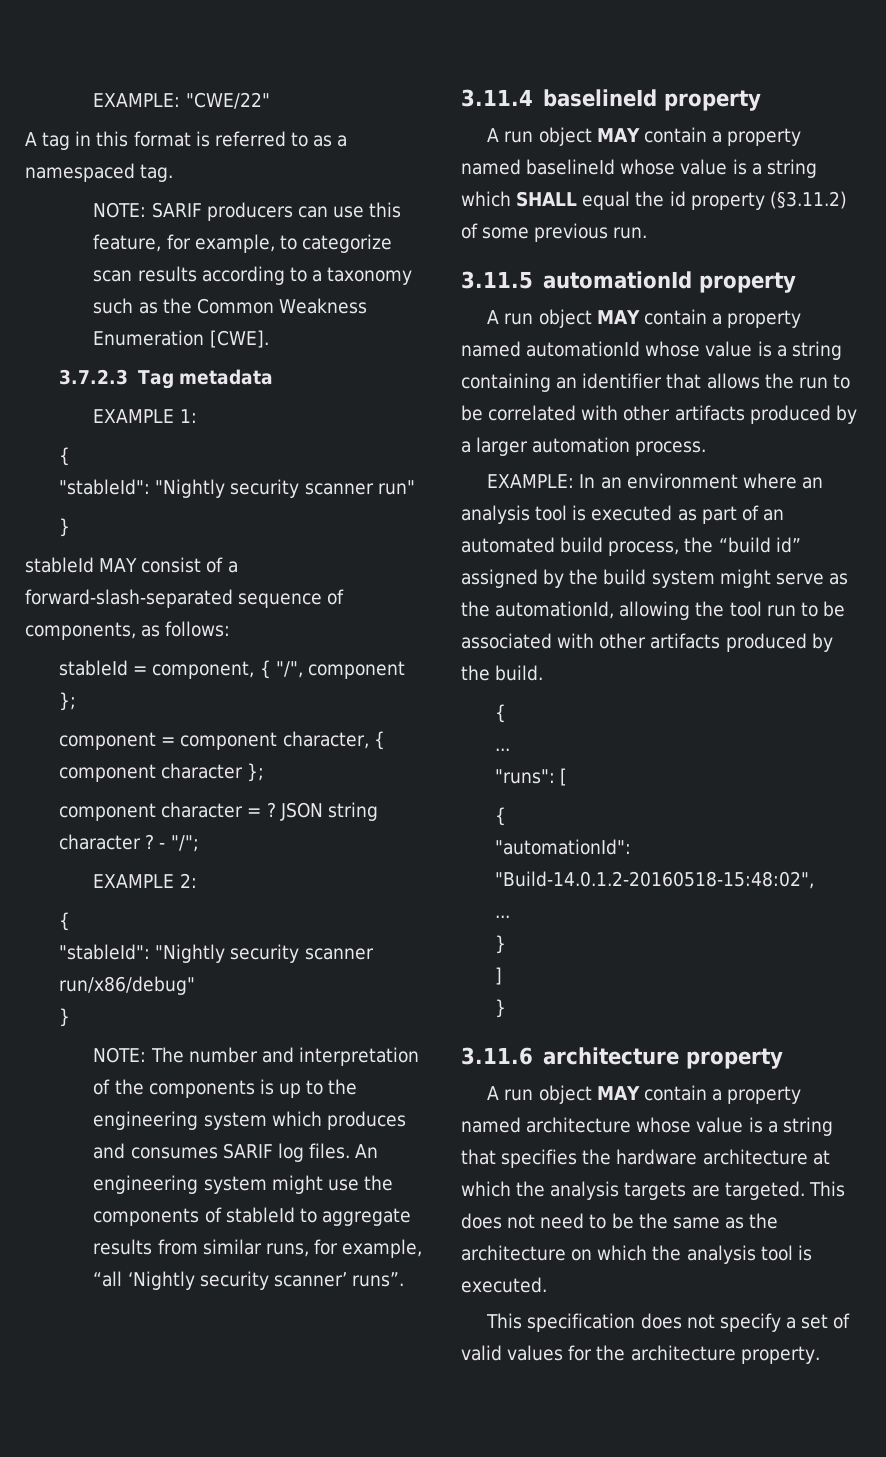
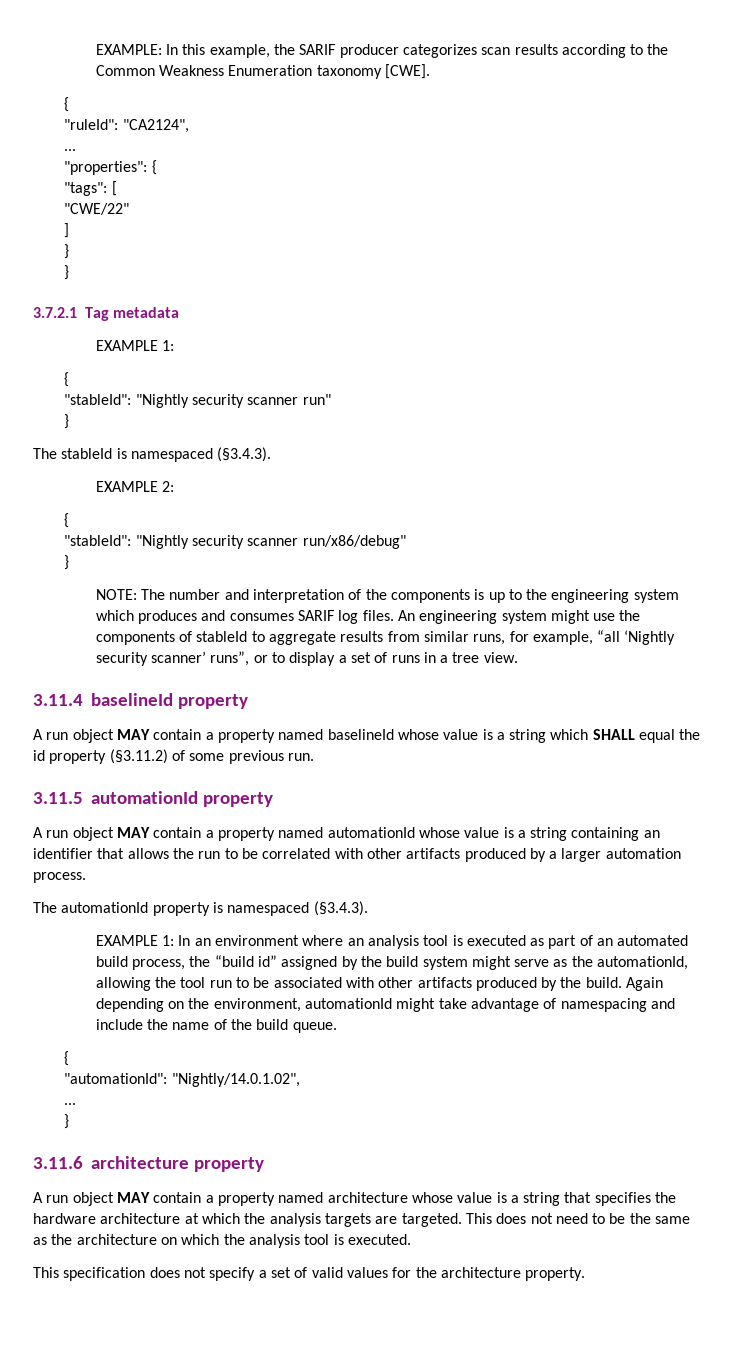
- EXAMPLE: "CWE/22"
- A tag in this format is referred to as a namespaced tag.
- NOTE: SARIF producers can use this feature, for example, to categorize scan results according to a taxonomy such as the Common Weakness Enumeration [CWE].
- 3.7.2.3 Tag metadata
+ EXAMPLE: In this example, the SARIF producer categorizes scan results according to the Common Weakness Enumeration taxonomy [CWE].
+ {
+ "ruleId": "CA2124",
+ ...
+ "properties": {
+ "tags": [
+ "CWE/22"
+ ]
+ }
+ }
+ 3.7.2.1 Tag metadata
- stableId MAY consist of a forward-slash-separated sequence of components, as follows:
- stableId = component, { "/", component };
- component = component character, { component character };
- component character = ? JSON string character ? - "/";
+ The stableId is namespaced (§3.4.3).
- An engineering system might use the components of stableId to aggregate results from similar runs, for example, “all ‘Nightly security scanner’ runs”.
+ An engineering system might use the components of stableId to aggregate results from similar runs, for example, “all ‘Nightly security scanner’ runs”, or to display a set of runs in a tree view.
- EXAMPLE: In an environment where an analysis tool is executed as part of an automated build process, the “build id” assigned by the build system might serve as the automationId, allowing the tool run to be associated with other artifacts produced by the build.
- {
- ...
- "runs": [
+ The automationId property is namespaced (§3.4.3).
+ EXAMPLE 1: In an environment where an analysis tool is executed as part of an automated build process, the “build id” assigned by the build system might serve as the automationId, allowing the tool run to be associated with other artifacts produced by the build. Again depending on the environment, automationId might take advantage of namespacing and include the name of the build queue.
- "automationId": "Build-14.0.1.2-20160518-15:48:02",
+ "automationId": "Nightly/14.0.1.02",
- ]
- }

